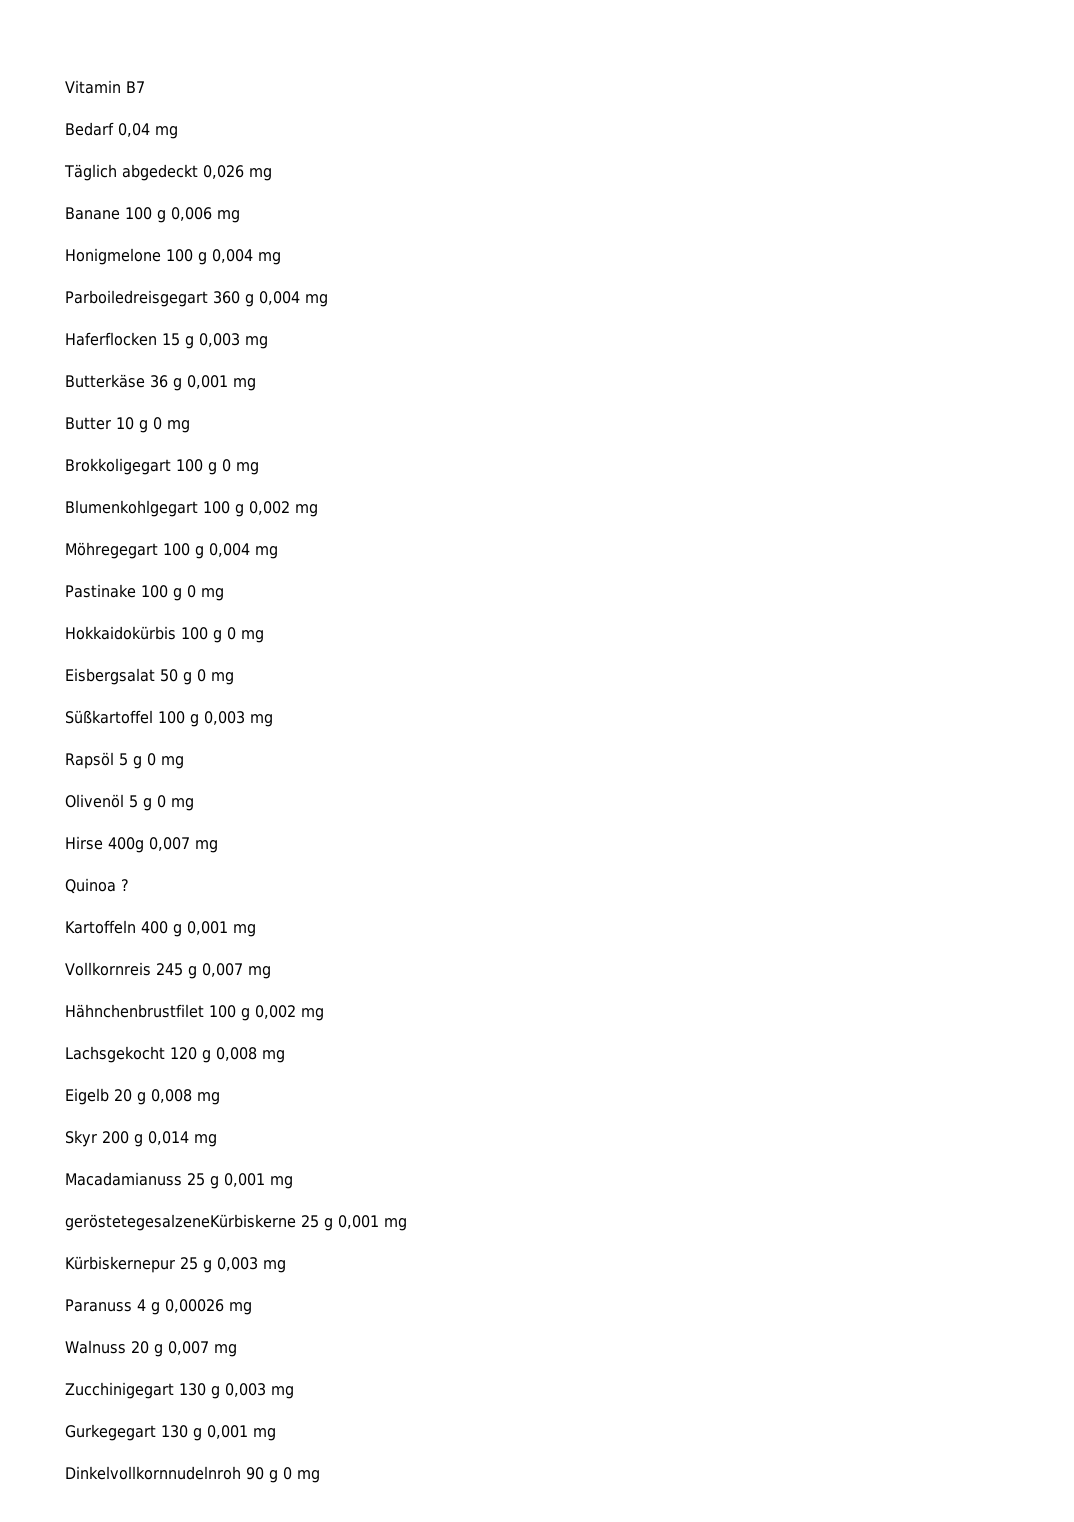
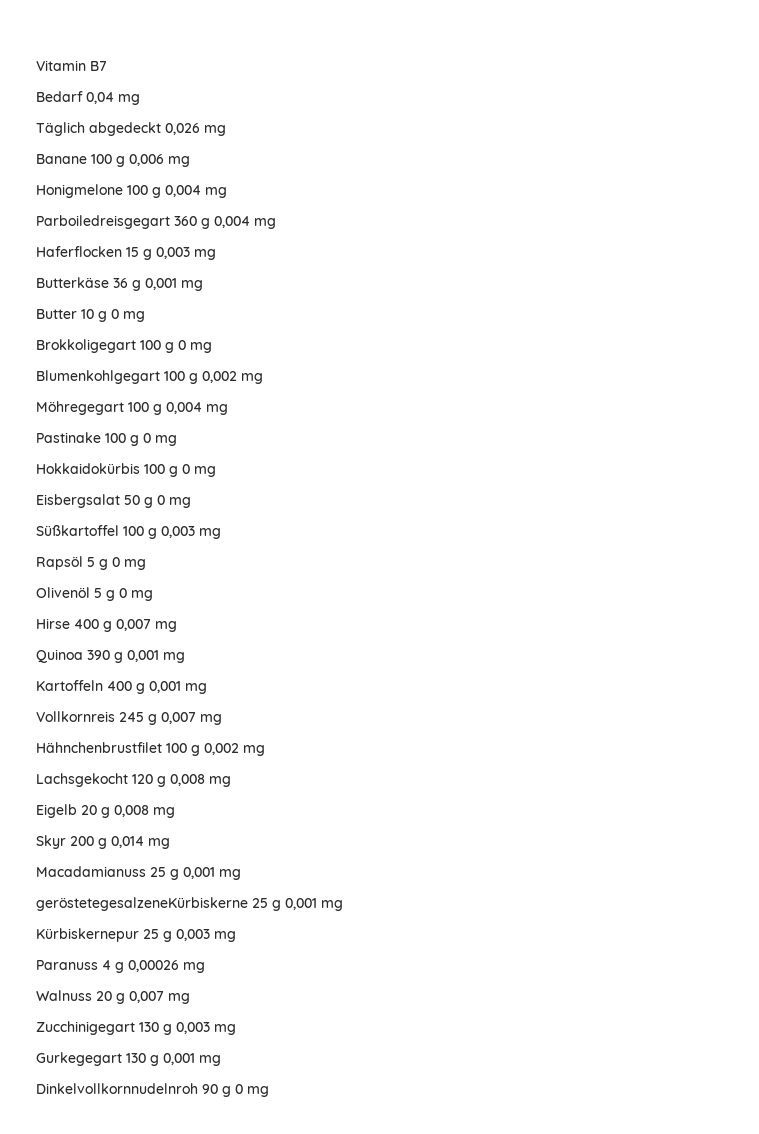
- Hirse 400g 0,007 mg
+ Hirse 400 g 0,007 mg
- Quinoa ?
+ Quinoa 390 g 0,001 mg

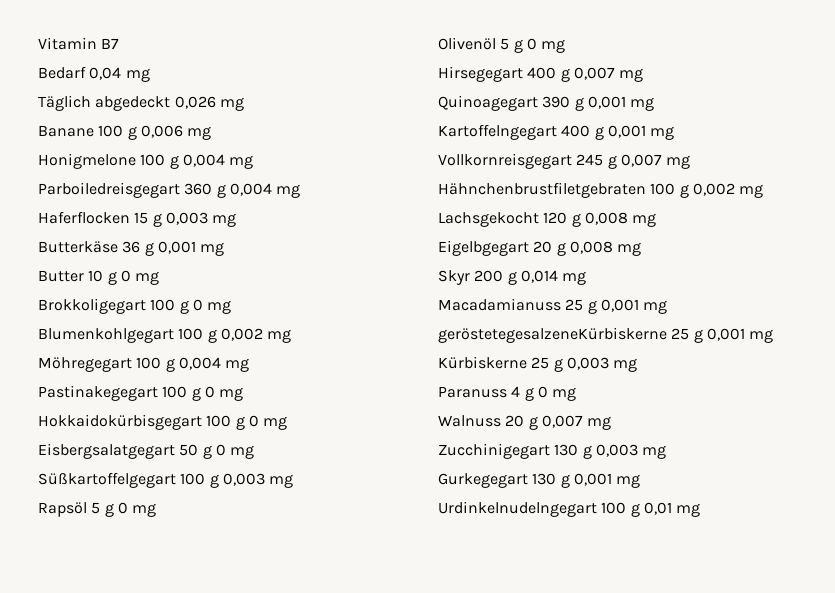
- Pastinake 100 g 0 mg
- Hokkaidokürbis 100 g 0 mg
- Eisbergsalat 50 g 0 mg
+ Pastinakegegart 100 g 0 mg
+ Hokkaidokürbisgegart 100 g 0 mg
+ Eisbergsalatgegart 50 g 0 mg
- Süßkartoffel 100 g 0,003 mg
+ Süßkartoffelgegart 100 g 0,003 mg
- Hirse 400 g 0,007 mg
+ Hirsegegart 400 g 0,007 mg
- Quinoa 390 g 0,001 mg
+ Quinoagegart 390 g 0,001 mg
- Kartoffeln 400 g 0,001 mg
+ Kartoffelngegart 400 g 0,001 mg
- Vollkornreis 245 g 0,007 mg
+ Vollkornreisgegart 245 g 0,007 mg
- Hähnchenbrustfilet 100 g 0,002 mg
+ Hähnchenbrustfiletgebraten 100 g 0,002 mg
- Eigelb 20 g 0,008 mg
+ Eigelbgegart 20 g 0,008 mg
- Kürbiskernepur 25 g 0,003 mg
+ Kürbiskerne 25 g 0,003 mg
- Paranuss 4 g 0,00026 mg
+ Paranuss 4 g 0 mg
- Dinkelvollkornnudelnroh 90 g 0 mg
+ Urdinkelnudelngegart 100 g 0,01 mg

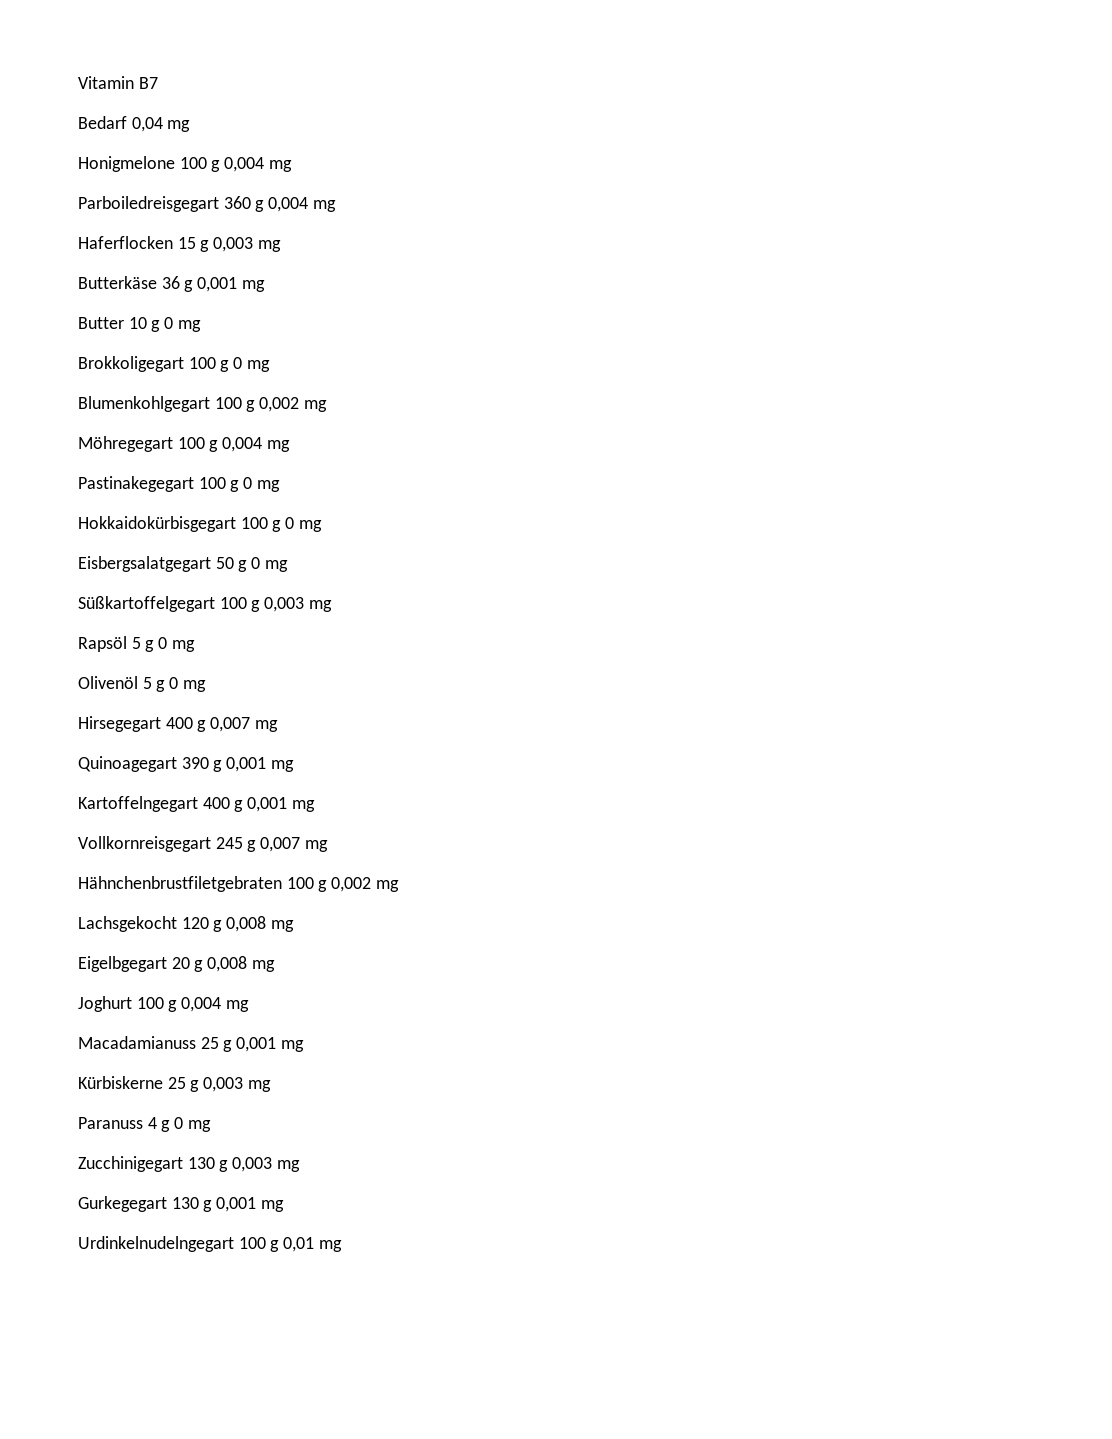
- Täglich abgedeckt 0,026 mg
- Banane 100 g 0,006 mg
- Skyr 200 g 0,014 mg
+ Joghurt 100 g 0,004 mg
- geröstetegesalzeneKürbiskerne 25 g 0,001 mg
- Walnuss 20 g 0,007 mg

